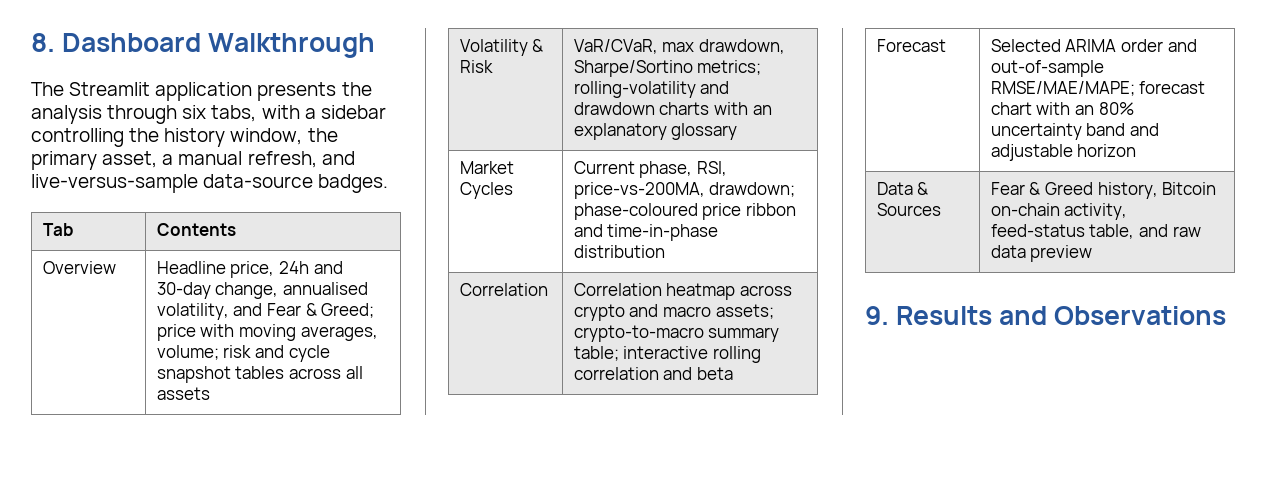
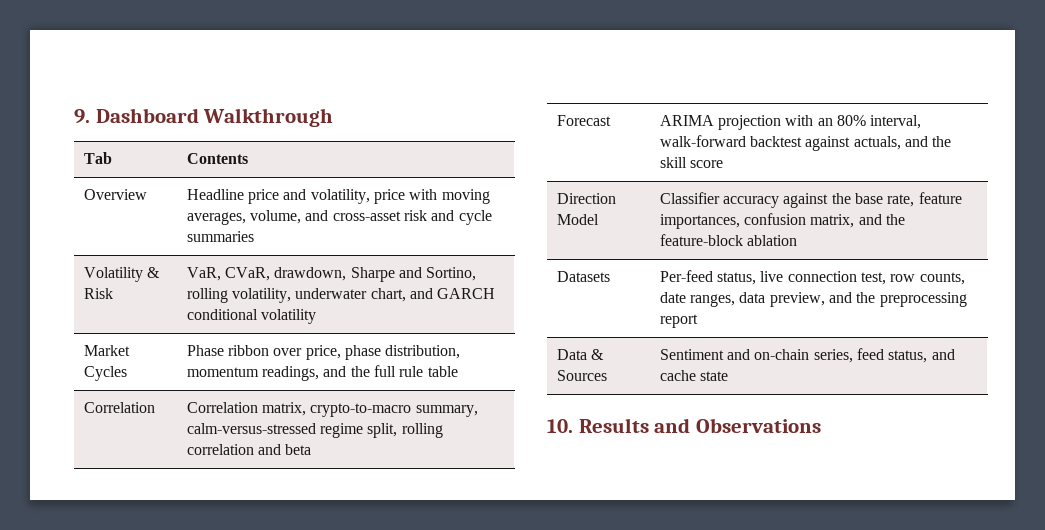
- 8. Dashboard Walkthrough
+ 9. Dashboard Walkthrough
- The Streamlit application presents the analysis through six tabs, with a sidebar controlling the history window, the primary asset, a manual refresh, and live-versus-sample data-source badges.
  Tab | Contents
- Overview | Headline price, 24h and 30-day change, annualised volatility, and Fear & Greed; price with moving averages, volume; risk and cycle snapshot tables across all assets
- Volatility & Risk | VaR/CVaR, max drawdown, Sharpe/Sortino metrics; rolling-volatility and drawdown charts with an explanatory glossary
- Market Cycles | Current phase, RSI, price-vs-200MA, drawdown; phase-coloured price ribbon and time-in-phase distribution
- Correlation | Correlation heatmap across crypto and macro assets; crypto-to-macro summary table; interactive rolling correlation and beta
+ Overview | Headline price and volatility, price with moving averages, volume, and cross-asset risk and cycle summaries
+ Volatility & Risk | VaR, CVaR, drawdown, Sharpe and Sortino, rolling volatility, underwater chart, and GARCH conditional volatility
+ Market Cycles | Phase ribbon over price, phase distribution, momentum readings, and the full rule table
+ Correlation | Correlation matrix, crypto-to-macro summary, calm-versus-stressed regime split, rolling correlation and beta
- Forecast | Selected ARIMA order and out-of-sample RMSE/MAE/MAPE; forecast chart with an 80% uncertainty band and adjustable horizon
- Data & Sources | Fear & Greed history, Bitcoin on-chain activity, feed-status table, and raw data preview
- 9. Results and Observations
+ Forecast | ARIMA projection with an 80% interval, walk-forward backtest against actuals, and the skill score
+ Direction Model | Classifier accuracy against the base rate, feature importances, confusion matrix, and the feature-block ablation
+ Datasets | Per-feed status, live connection test, row counts, date ranges, data preview, and the preprocessing report
+ Data & Sources | Sentiment and on-chain series, feed status, and cache state
+ 10. Results and Observations

